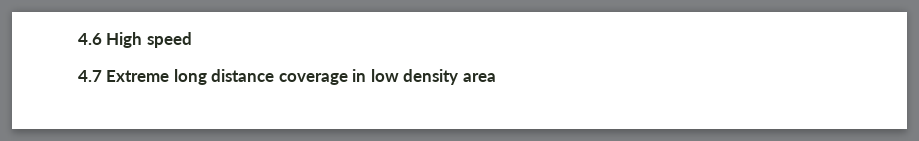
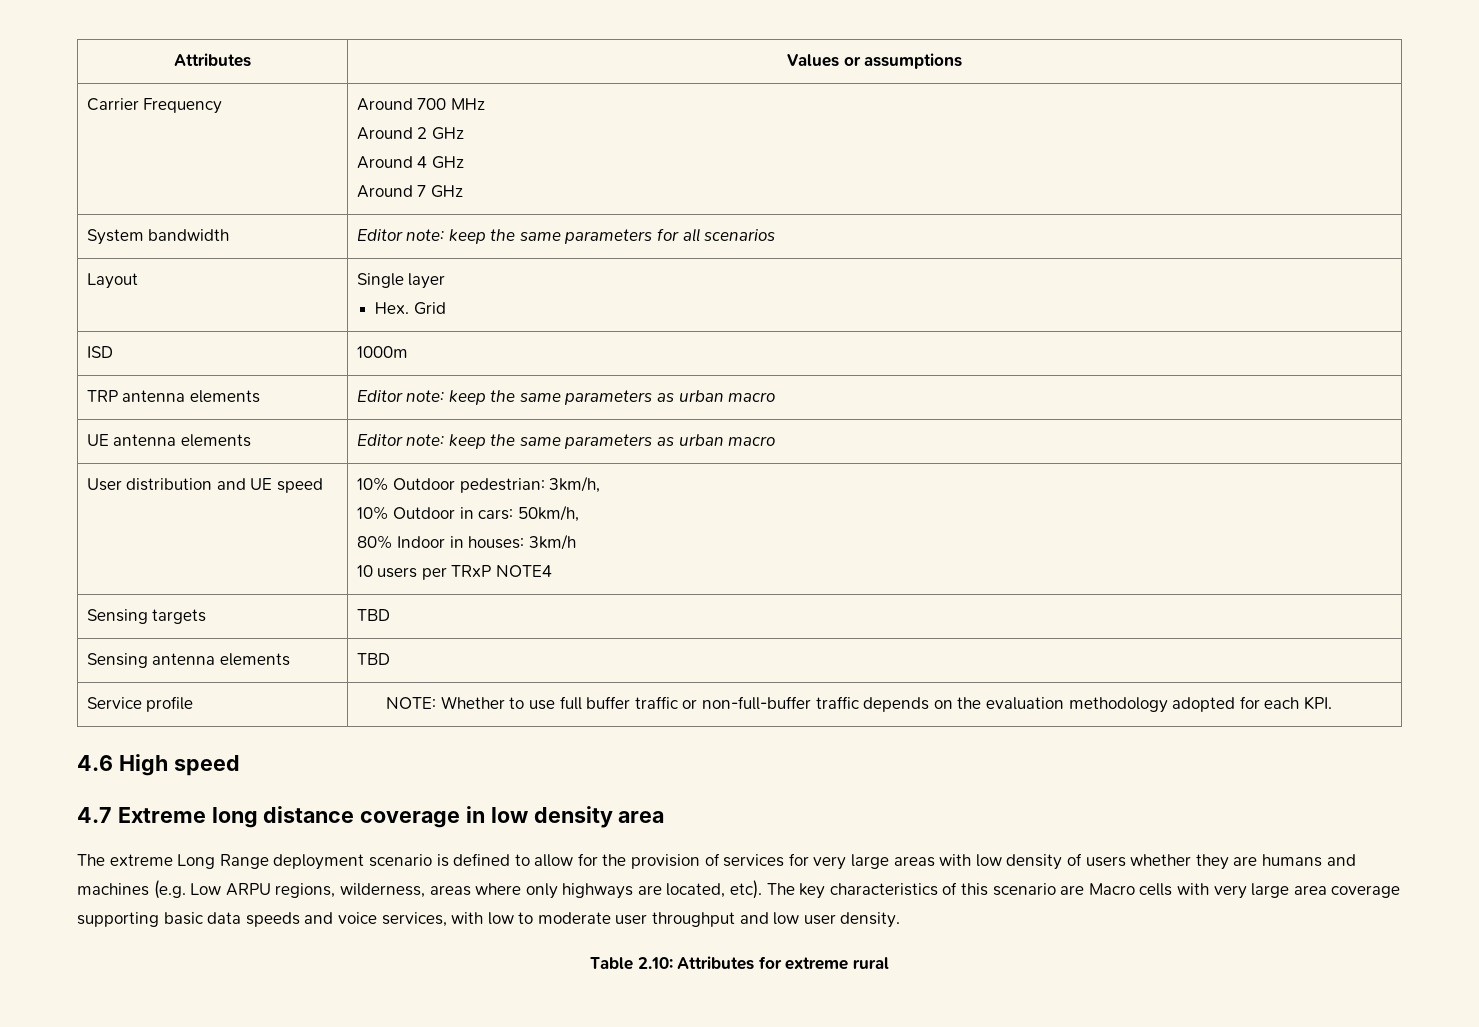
+ Attributes | Values or assumptions
+ Carrier Frequency | Around 700 MHz
+ Around 2 GHz
+ Around 4 GHz
+ Around 7 GHz
+ System bandwidth | Editor note: keep the same parameters for all scenarios
+ Layout | Single layer
+ Hex. Grid
+ ISD | 1000m
+ TRP antenna elements | Editor note: keep the same parameters as urban macro
+ UE antenna elements | Editor note: keep the same parameters as urban macro
+ User distribution and UE speed | 10% Outdoor pedestrian: 3km/h,
+ 10% Outdoor in cars: 50km/h,
+ 80% Indoor in houses: 3km/h
+ 10 users per TRxP NOTE4
+ Sensing targets | TBD
+ Sensing antenna elements | TBD
+ Service profile | NOTE: Whether to use full buffer traffic or non-full-buffer traffic depends on the evaluation methodology adopted for each KPI.
+ The extreme Long Range deployment scenario is defined to allow for the provision of services for very large areas with low density of users whether they are humans and machines (e.g. Low ARPU regions, wilderness, areas where only highways are located, etc). The key characteristics of this scenario are Macro cells with very large area coverage supporting basic data speeds and voice services, with low to moderate user throughput and low user density.
+ Table 2.10: Attributes for extreme rural

